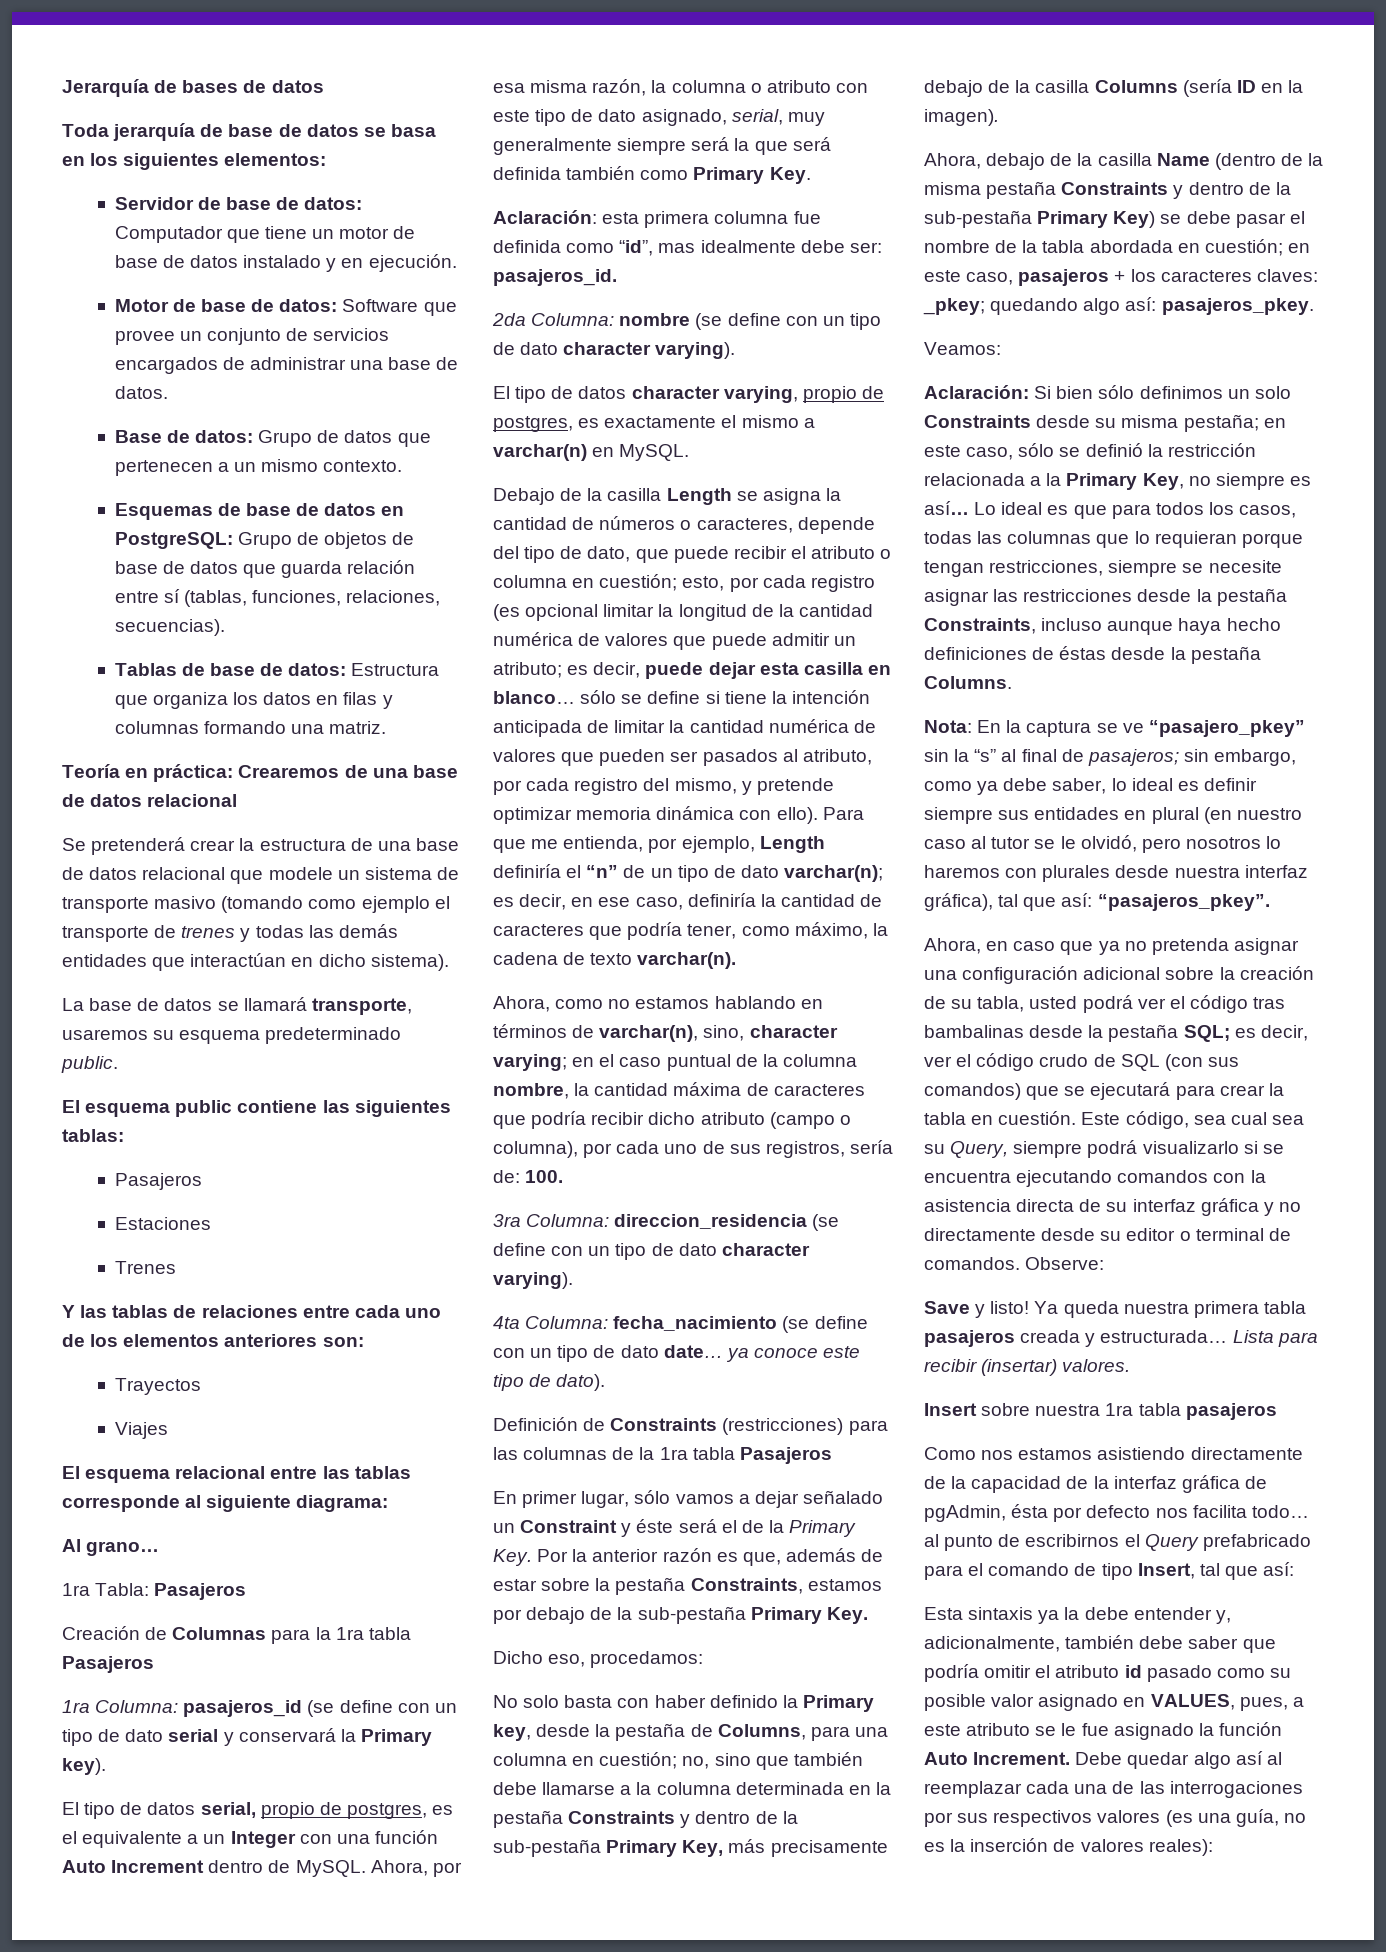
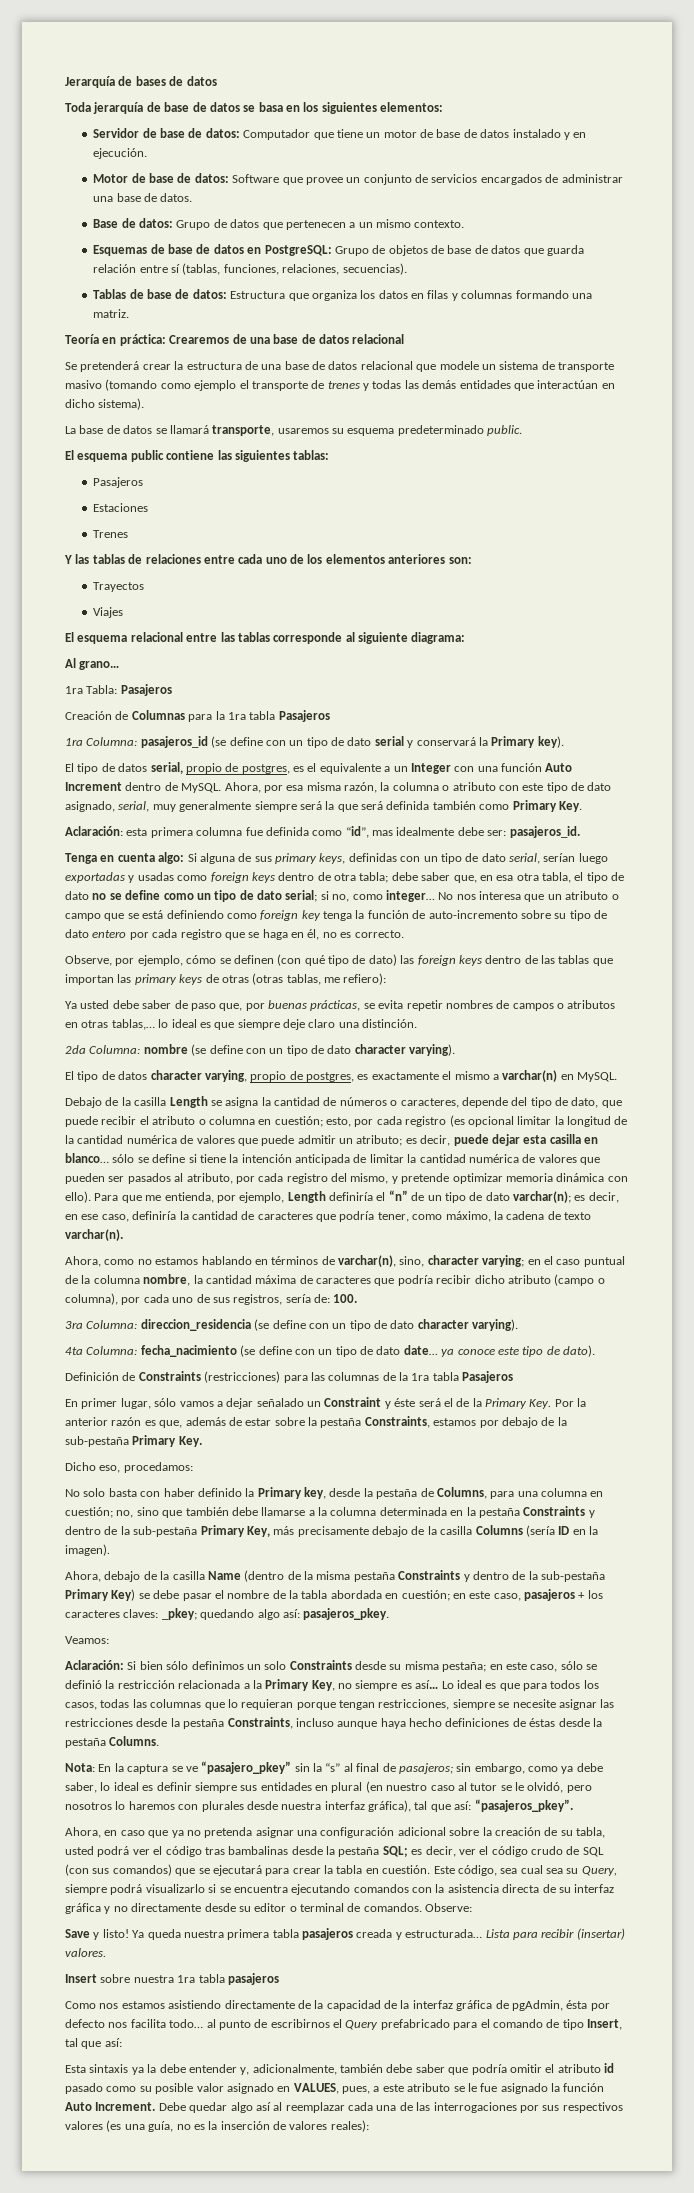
+ Tenga en cuenta algo: Si alguna de sus primary keys, definidas con un tipo de dato serial, serían luego exportadas y usadas como foreign keys dentro de otra tabla; debe saber que, en esa otra tabla, el tipo de dato no se define como un tipo de dato serial; si no, como integer… No nos interesa que un atributo o campo que se está definiendo como foreign key tenga la función de auto-incremento sobre su tipo de dato entero por cada registro que se haga en él, no es correcto.
+ Observe, por ejemplo, cómo se definen (con qué tipo de dato) las foreign keys dentro de las tablas que importan las primary keys de otras (otras tablas, me refiero):
+ Ya usted debe saber de paso que, por buenas prácticas, se evita repetir nombres de campos o atributos en otras tablas,… lo ideal es que siempre deje claro una distinción.

